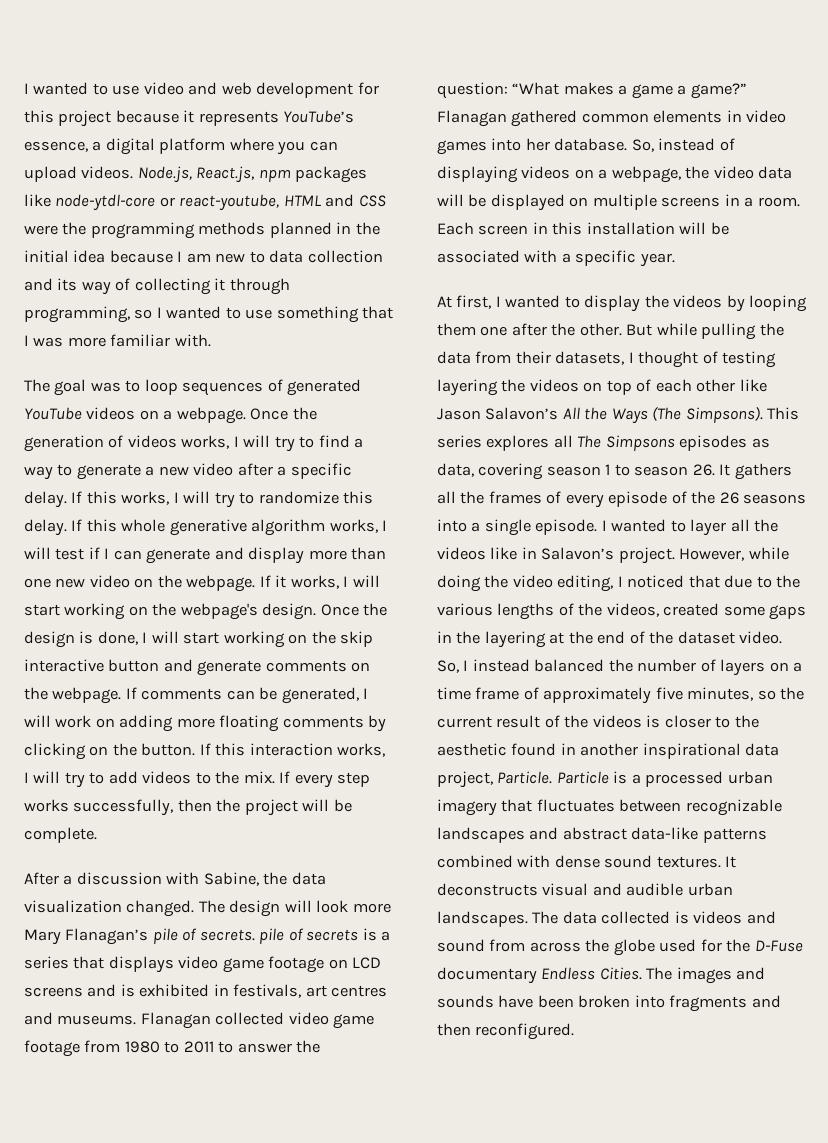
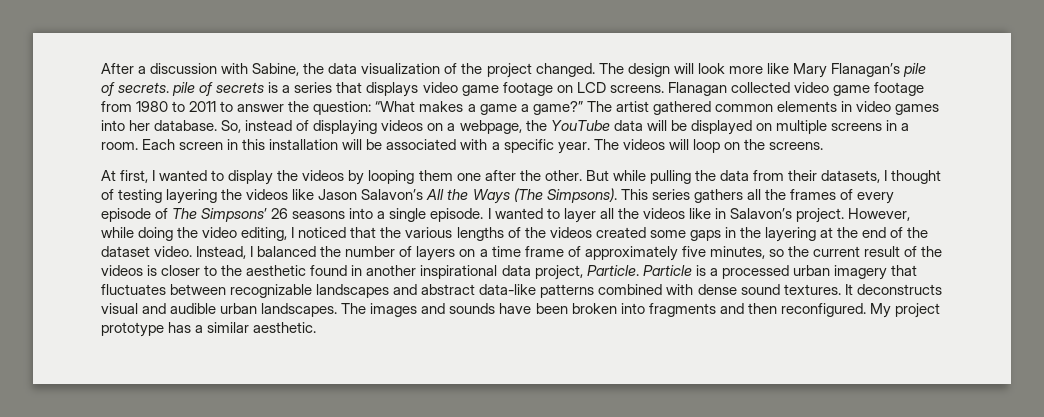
- I wanted to use video and web development for this project because it represents YouTube’s essence, a digital platform where you can upload videos. Node.js, React.js, npm packages like node-ytdl-core or react-youtube, HTML and CSS were the programming methods planned in the initial idea because I am new to data collection and its way of collecting it through programming, so I wanted to use something that I was more familiar with.
- The goal was to loop sequences of generated YouTube videos on a webpage. Once the generation of videos works, I will try to find a way to generate a new video after a specific delay. If this works, I will try to randomize this delay. If this whole generative algorithm works, I will test if I can generate and display more than one new video on the webpage. If it works, I will start working on the webpage's design. Once the design is done, I will start working on the skip interactive button and generate comments on the webpage. If comments can be generated, I will work on adding more floating comments by clicking on the button. If this interaction works, I will try to add videos to the mix. If every step works successfully, then the project will be complete.
- After a discussion with Sabine, the data visualization changed.
+ After a discussion with Sabine, the data visualization of the project changed.
- The design will look more Mary Flanagan’s pile of secrets. pile of secrets is a series that displays video game footage on LCD screens and is exhibited in festivals, art centres and museums.
+ The design will look more like Mary Flanagan’s pile of secrets. pile of secrets is a series that displays video game footage on LCD screens.
- Flanagan gathered common elements in video games into her database.
+ The artist gathered common elements in video games into her database.
- So, instead of displaying videos on a webpage, the video data will be displayed on multiple screens in a room.
+ So, instead of displaying videos on a webpage, the YouTube data will be displayed on multiple screens in a room.
+ The videos will loop on the screens.
- But while pulling the data from their datasets, I thought of testing layering the videos on top of each other like Jason Salavon’s All the Ways (The Simpsons).
+ But while pulling the data from their datasets, I thought of testing layering the videos like Jason Salavon’s All the Ways (The Simpsons).
- This series explores all The Simpsons episodes as data, covering season 1 to season 26. It gathers all the frames of every episode of the 26 seasons into a single episode.
+ This series gathers all the frames of every episode of The Simpsons’ 26 seasons into a single episode.
- However, while doing the video editing, I noticed that due to the various lengths of the videos, created some gaps in the layering at the end of the dataset video.
+ However, while doing the video editing, I noticed that the various lengths of the videos created some gaps in the layering at the end of the dataset video.
- So, I instead balanced the number of layers on a time frame of approximately five minutes, so the current result of the videos is closer to the aesthetic found in another inspirational data project, Particle.
+ Instead, I balanced the number of layers on a time frame of approximately five minutes, so the current result of the videos is closer to the aesthetic found in another inspirational data project, Particle.
- The data collected is videos and sound from across the globe used for the D-Fuse documentary Endless Cities. The images and sounds have been broken into fragments and then reconfigured.
+ The images and sounds have been broken into fragments and then reconfigured.
+ My project prototype has a similar aesthetic.

